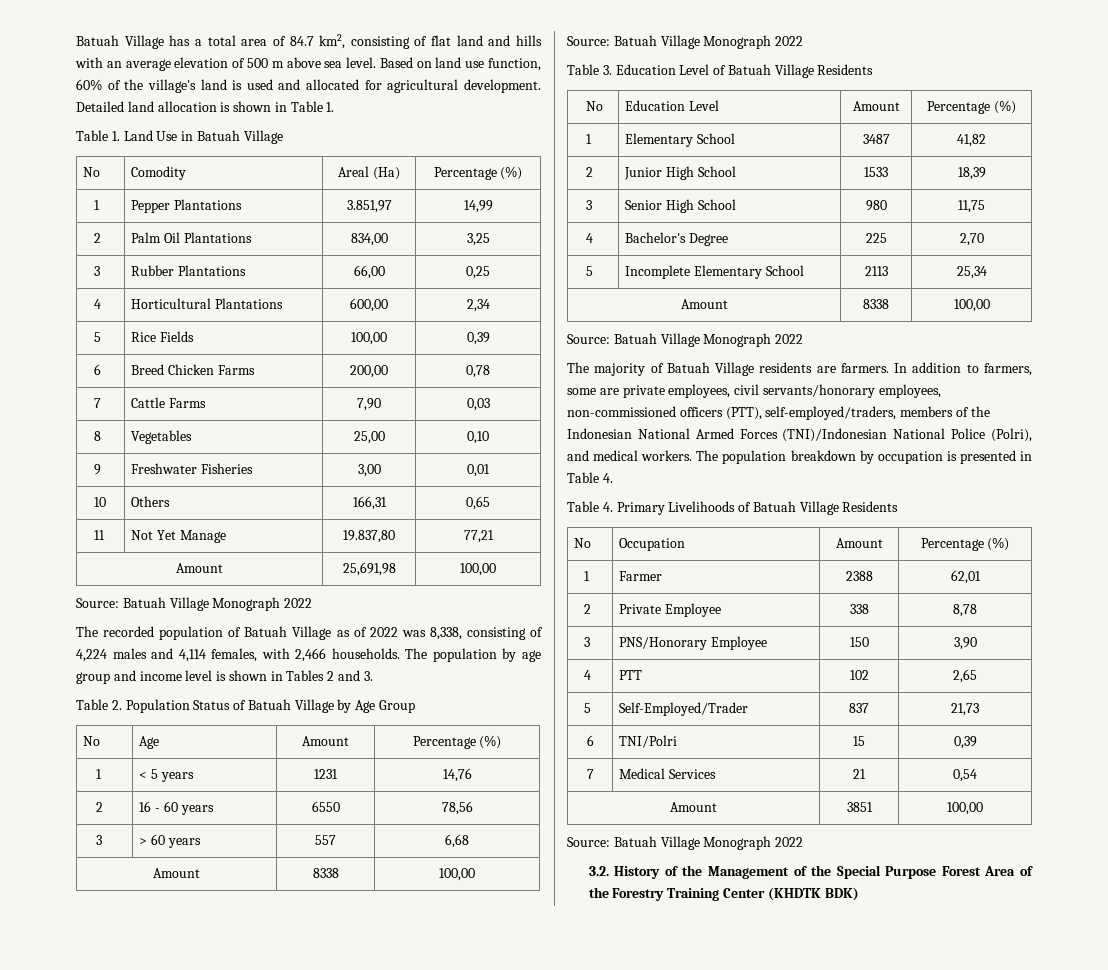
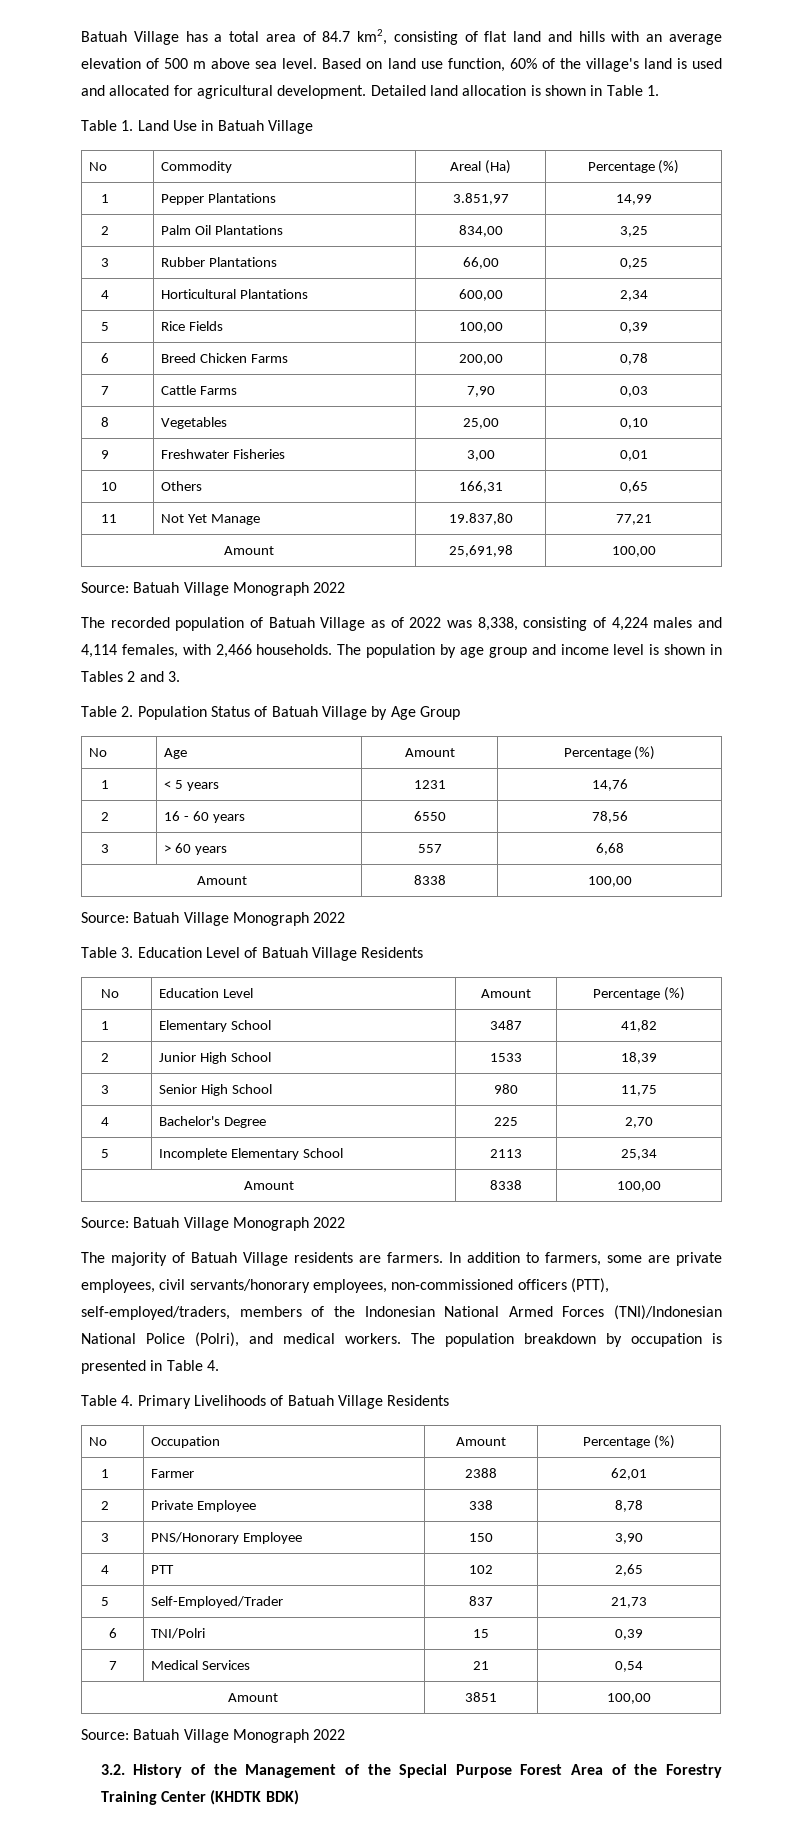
- No | Comodity | Areal (Ha) | Percentage (%)
+ No | Commodity | Areal (Ha) | Percentage (%)

